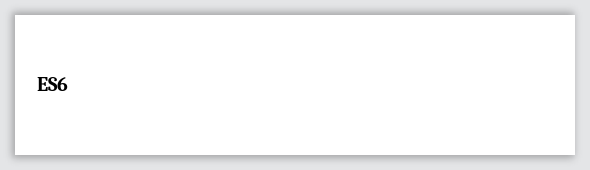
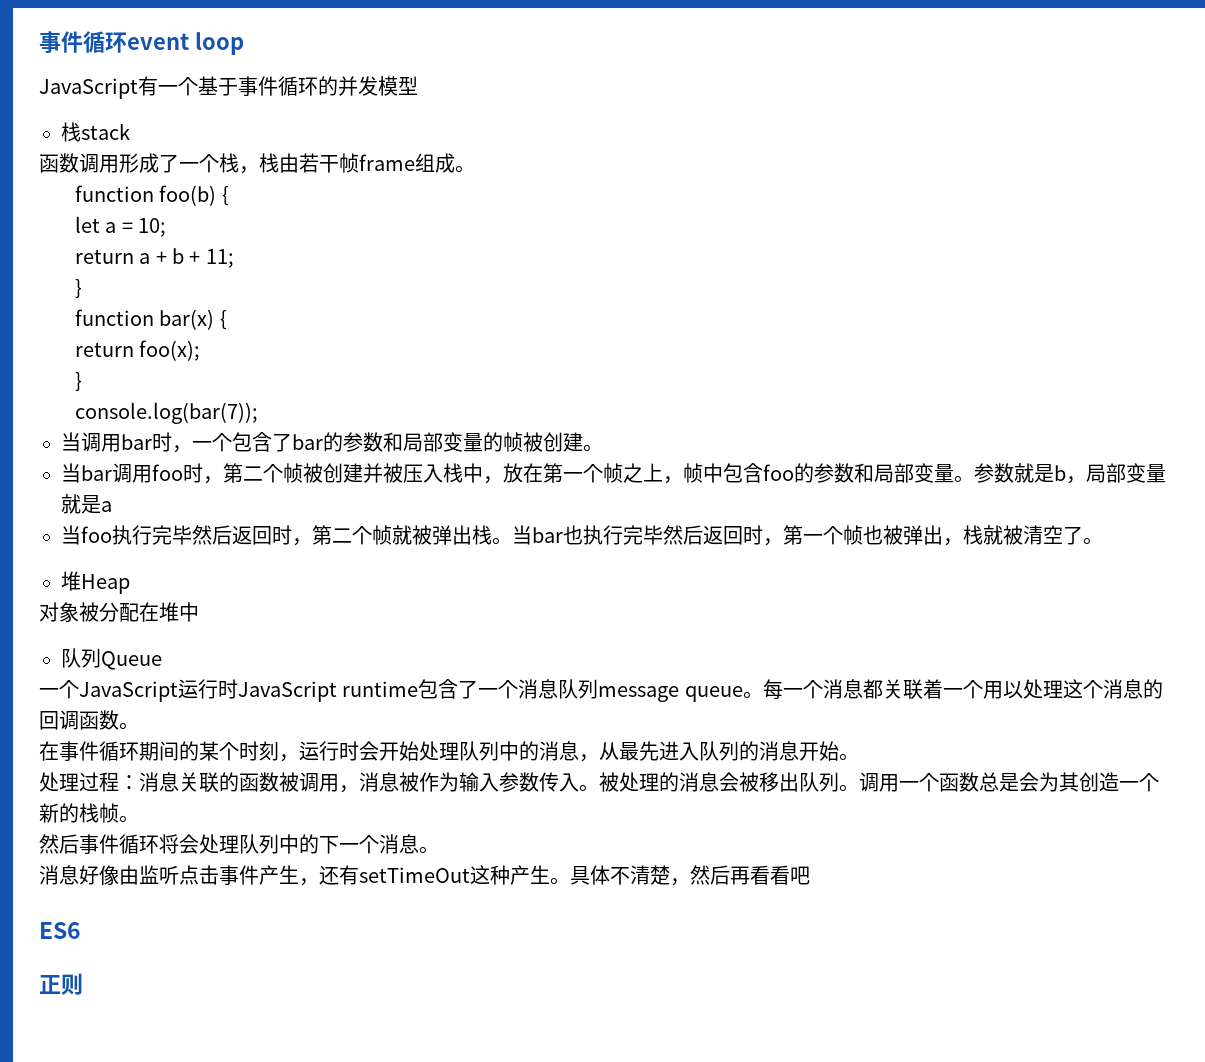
+ 事件循环event loop
+ JavaScript有一个基于事件循环的并发模型
+ 栈stack
+ 函数调用形成了一个栈，栈由若干帧frame组成。
+ function foo(b) {
+ let a = 10;
+ return a + b + 11;
+ }
+ function bar(x) {
+ return foo(x);
+ }
+ console.log(bar(7));
+ 当调用bar时，一个包含了bar的参数和局部变量的帧被创建。
+ 当bar调用foo时，第二个帧被创建并被压入栈中，放在第一个帧之上，帧中包含foo的参数和局部变量。参数就是b，局部变量就是a
+ 当foo执行完毕然后返回时，第二个帧就被弹出栈。当bar也执行完毕然后返回时，第一个帧也被弹出，栈就被清空了。
+ 堆Heap
+ 对象被分配在堆中
+ 队列Queue
+ 一个JavaScript运行时JavaScript runtime包含了一个消息队列message queue。每一个消息都关联着一个用以处理这个消息的回调函数。
+ 在事件循环期间的某个时刻，运行时会开始处理队列中的消息，从最先进入队列的消息开始。
+ 处理过程：消息关联的函数被调用，消息被作为输入参数传入。被处理的消息会被移出队列。调用一个函数总是会为其创造一个新的栈帧。
+ 然后事件循环将会处理队列中的下一个消息。
+ 消息好像由监听点击事件产生，还有setTimeOut这种产生。具体不清楚，然后再看看吧
+ 正则

